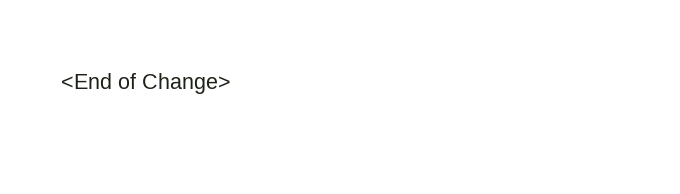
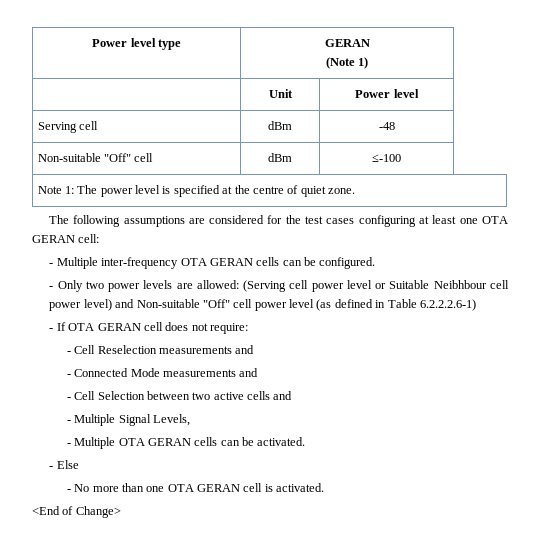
+ Power level type | GERAN
+ (Note 1)
+ | Unit | Power level
+ Serving cell | dBm | -48
+ Non-suitable "Off" cell | dBm | ≤-100
+ Note 1: The power level is specified at the centre of quiet zone.
+ The following assumptions are considered for the test cases configuring at least one OTA GERAN cell:
+ - Multiple inter-frequency OTA GERAN cells can be configured.
+ - Only two power levels are allowed: (Serving cell power level or Suitable Neibhbour cell power level) and Non-suitable "Off" cell power level (as defined in Table 6.2.2.2.6-1)
+ - If OTA GERAN cell does not require:
+ - Cell Reselection measurements and
+ - Connected Mode measurements and
+ - Cell Selection between two active cells and
+ - Multiple Signal Levels,
+ - Multiple OTA GERAN cells can be activated.
+ - Else
+ - No more than one OTA GERAN cell is activated.

